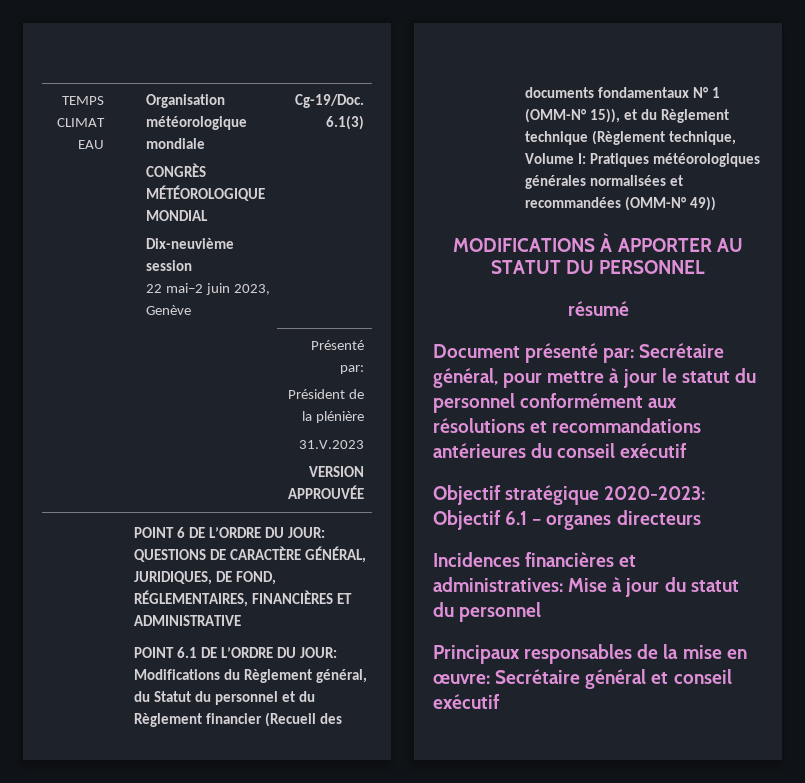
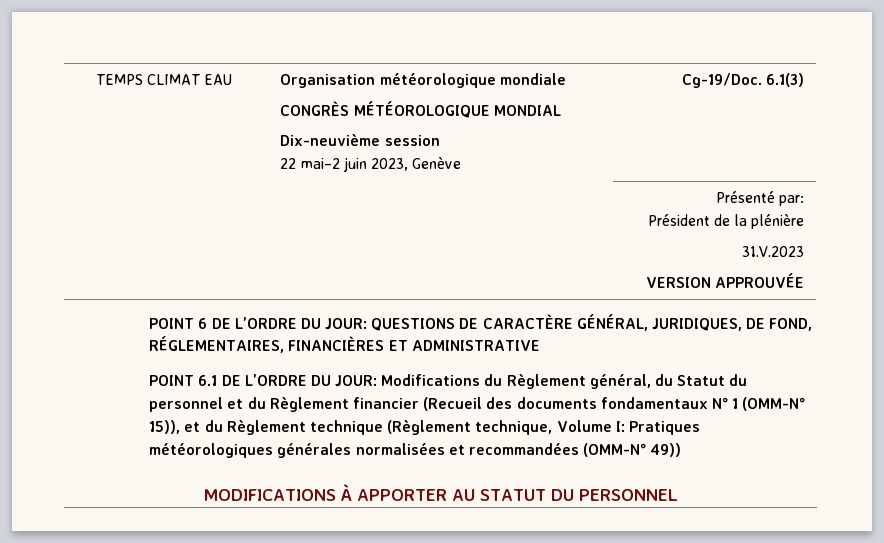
- résumé
- Document présenté par: Secrétaire général, pour mettre à jour le statut du personnel conformément aux résolutions et recommandations antérieures du conseil exécutif
- Objectif stratégique 2020-2023: Objectif 6.1 – organes directeurs
- Incidences financières et administratives: Mise à jour du statut du personnel
- Principaux responsables de la mise en œuvre: Secrétaire général et conseil exécutif

